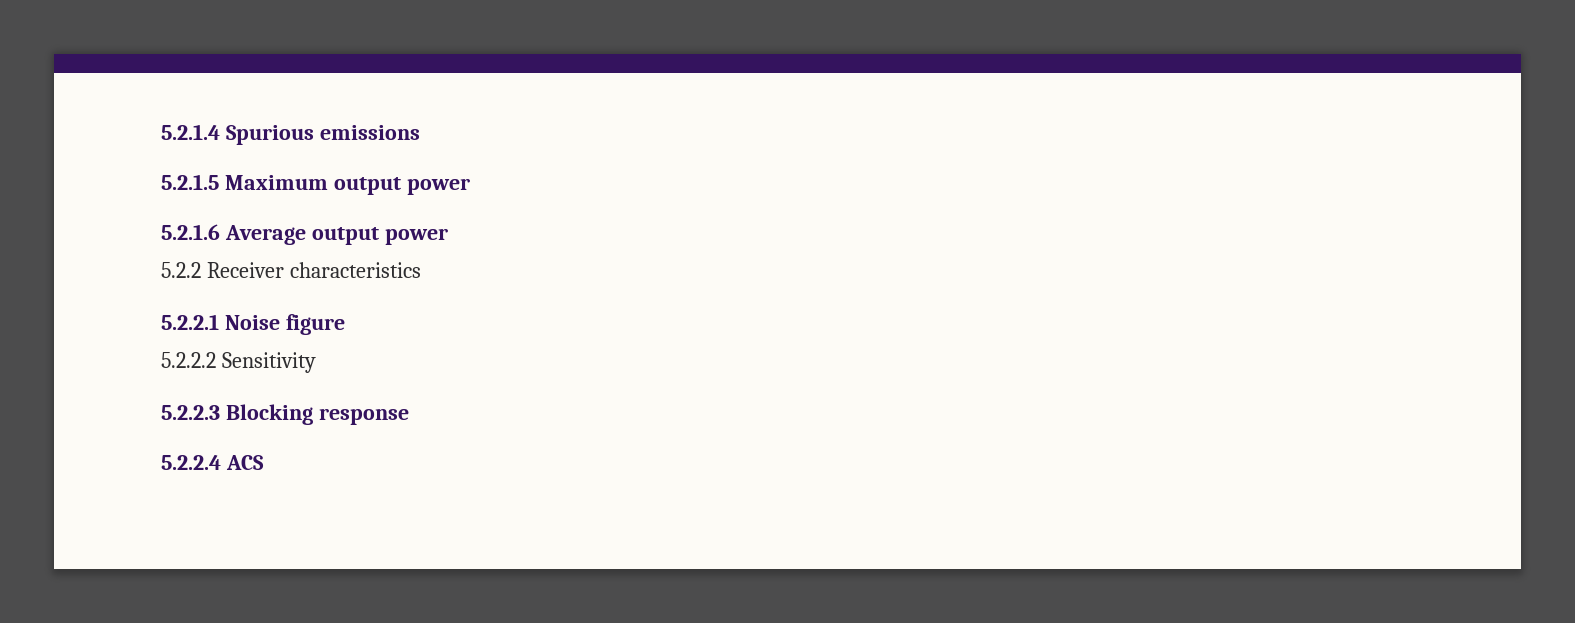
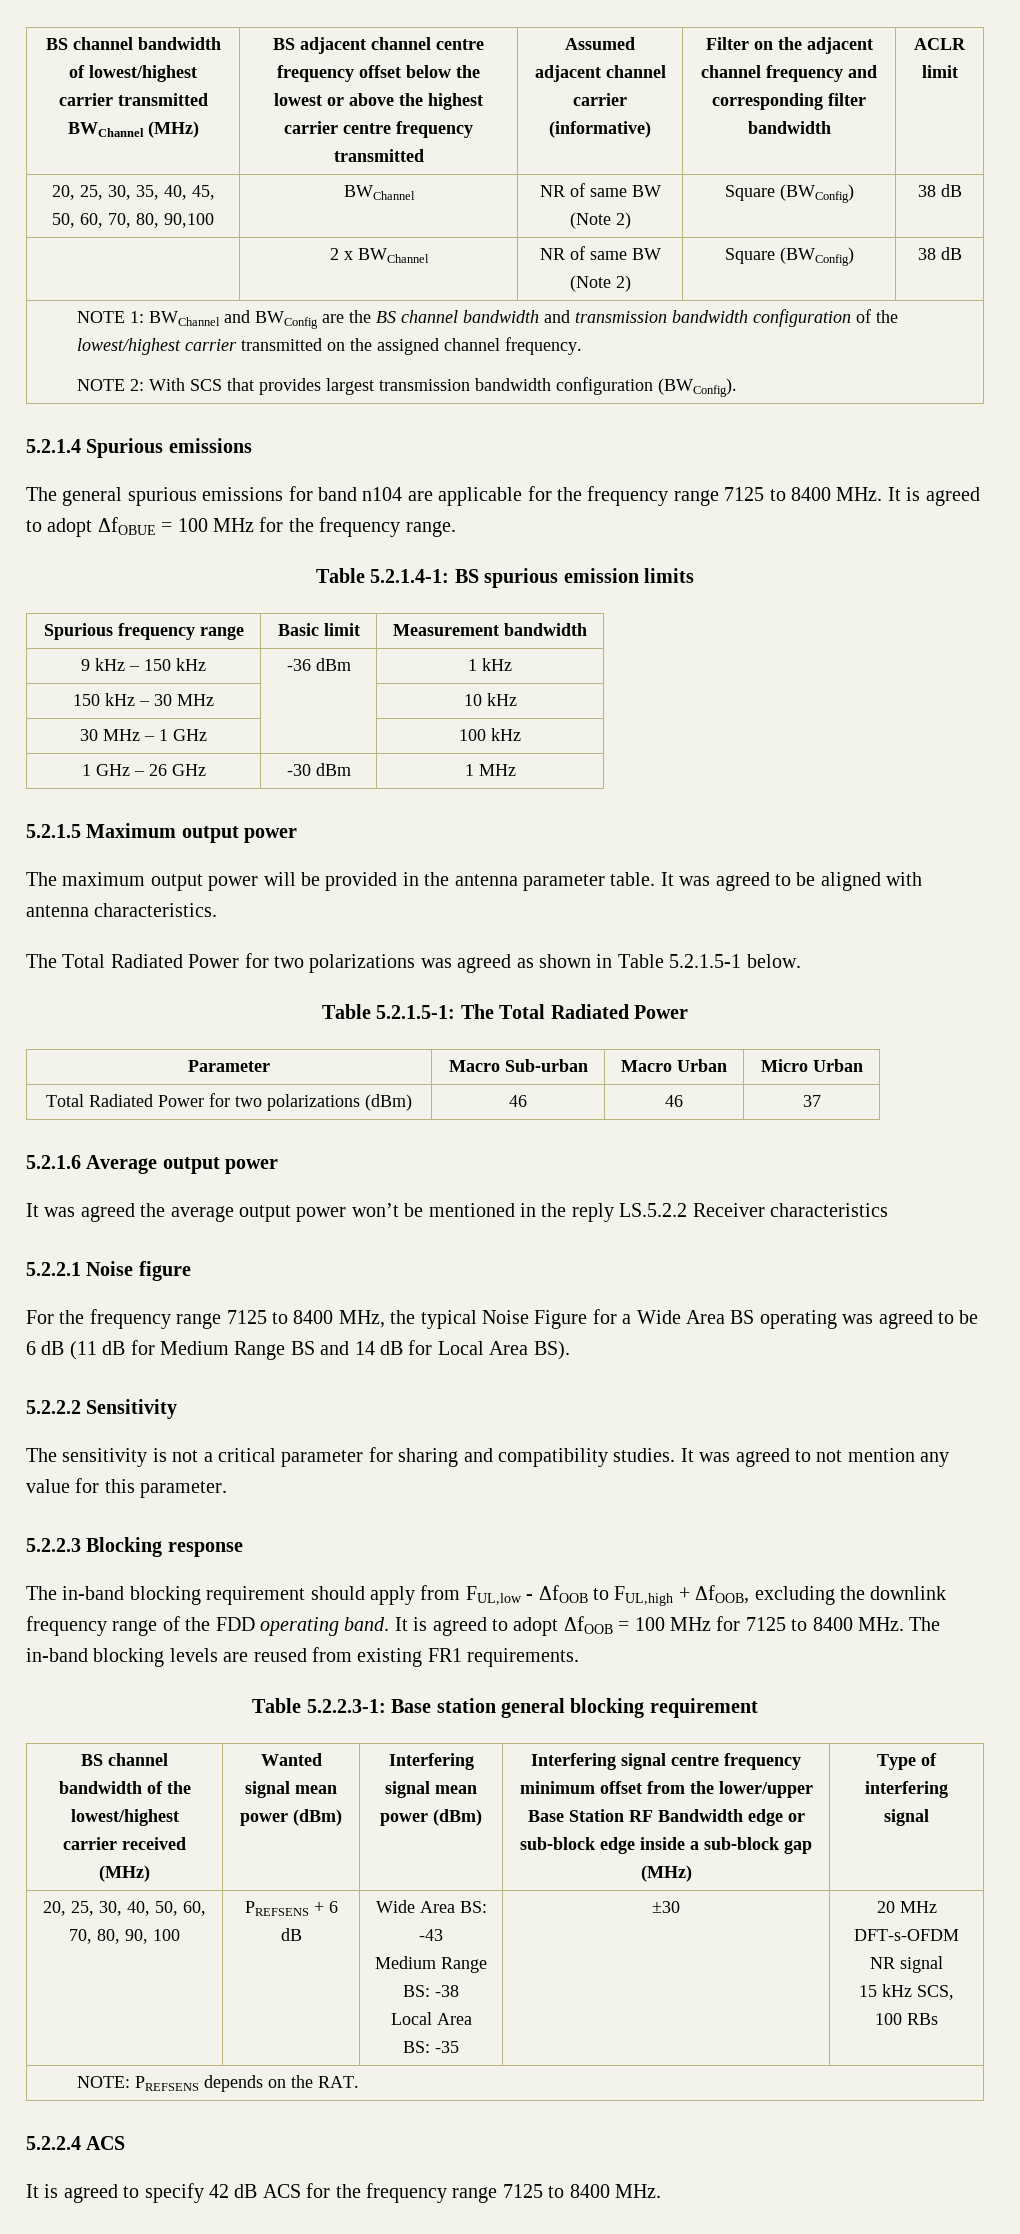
+ BS channel bandwidth of lowest/highest carrier transmitted BWChannel (MHz) | BS adjacent channel centre frequency offset below the lowest or above the highest carrier centre frequency transmitted | Assumed adjacent channel carrier (informative) | Filter on the adjacent channel frequency and corresponding filter bandwidth | ACLR limit
+ 20, 25, 30, 35, 40, 45, 50, 60, 70, 80, 90,100 | BWChannel | NR of same BW (Note 2) | Square (BWConfig) | 38 dB
+ | 2 x BWChannel | NR of same BW (Note 2) | Square (BWConfig) | 38 dB
+ NOTE 1: BWChannel and BWConfig are the BS channel bandwidth and transmission bandwidth configuration of the lowest/highest carrier transmitted on the assigned channel frequency.
+ NOTE 2: With SCS that provides largest transmission bandwidth configuration (BWConfig).
  5.2.1.4 Spurious emissions
+ The general spurious emissions for band n104 are applicable for the frequency range 7125 to 8400 MHz. It is agreed to adopt ΔfOBUE = 100 MHz for the frequency range.
+ Table 5.2.1.4-1: BS spurious emission limits
+ Spurious frequency range | Basic limit | Measurement bandwidth
+ 9 kHz – 150 kHz | -36 dBm | 1 kHz
+ 150 kHz – 30 MHz | | 10 kHz
+ 30 MHz – 1 GHz | | 100 kHz
+ 1 GHz – 26 GHz | -30 dBm | 1 MHz
  5.2.1.5 Maximum output power
+ The maximum output power will be provided in the antenna parameter table. It was agreed to be aligned with antenna characteristics.
+ The Total Radiated Power for two polarizations was agreed as shown in Table 5.2.1.5-1 below.
+ Table 5.2.1.5-1: The Total Radiated Power
+ Parameter | Macro Sub-urban | Macro Urban | Micro Urban
+ Total Radiated Power for two polarizations (dBm) | 46 | 46 | 37
  5.2.1.6 Average output power
- 5.2.2 Receiver characteristics
+ It was agreed the average output power won’t be mentioned in the reply LS.5.2.2 Receiver characteristics
+ For the frequency range 7125 to 8400 MHz, the typical Noise Figure for a Wide Area BS operating was agreed to be 6 dB (11 dB for Medium Range BS and 14 dB for Local Area BS).
  5.2.2.2 Sensitivity
+ The sensitivity is not a critical parameter for sharing and compatibility studies. It was agreed to not mention any value for this parameter.
  5.2.2.3 Blocking response
+ The in-band blocking requirement should apply from FUL,low - ΔfOOB to FUL,high + ΔfOOB, excluding the downlink frequency range of the FDD operating band. It is agreed to adopt ΔfOOB = 100 MHz for 7125 to 8400 MHz. The in-band blocking levels are reused from existing FR1 requirements.
+ Table 5.2.2.3-1: Base station general blocking requirement
+ BS channel bandwidth of the lowest/highest carrier received (MHz) | Wanted signal mean power (dBm) | Interfering signal mean power (dBm) | Interfering signal centre frequency minimum offset from the lower/upper Base Station RF Bandwidth edge or sub-block edge inside a sub-block gap (MHz) | Type of interfering signal
+ 20, 25, 30, 40, 50, 60, 70, 80, 90, 100 | PREFSENS + 6 dB | Wide Area BS: -43
+ Medium Range BS: -38
+ Local Area BS: -35 | ±30 | 20 MHz DFT-s-OFDM NR signal
+ 15 kHz SCS, 100 RBs
+ NOTE: PREFSENS depends on the RAT.
  5.2.2.4 ACS
+ It is agreed to specify 42 dB ACS for the frequency range 7125 to 8400 MHz.

